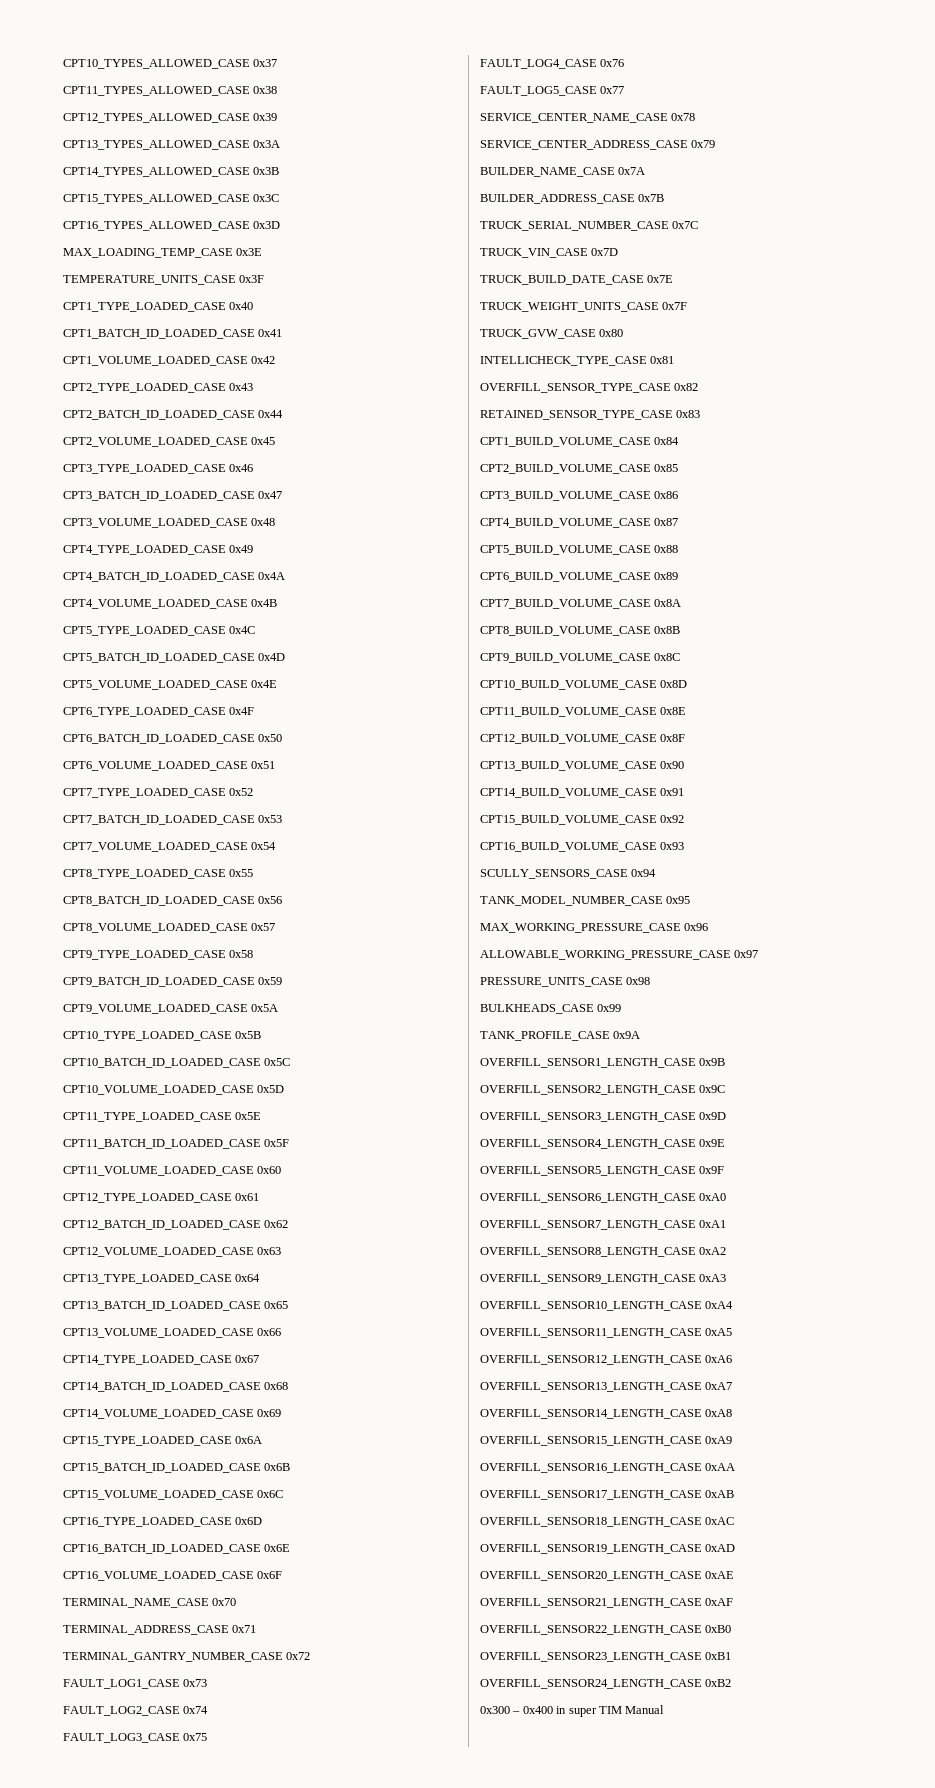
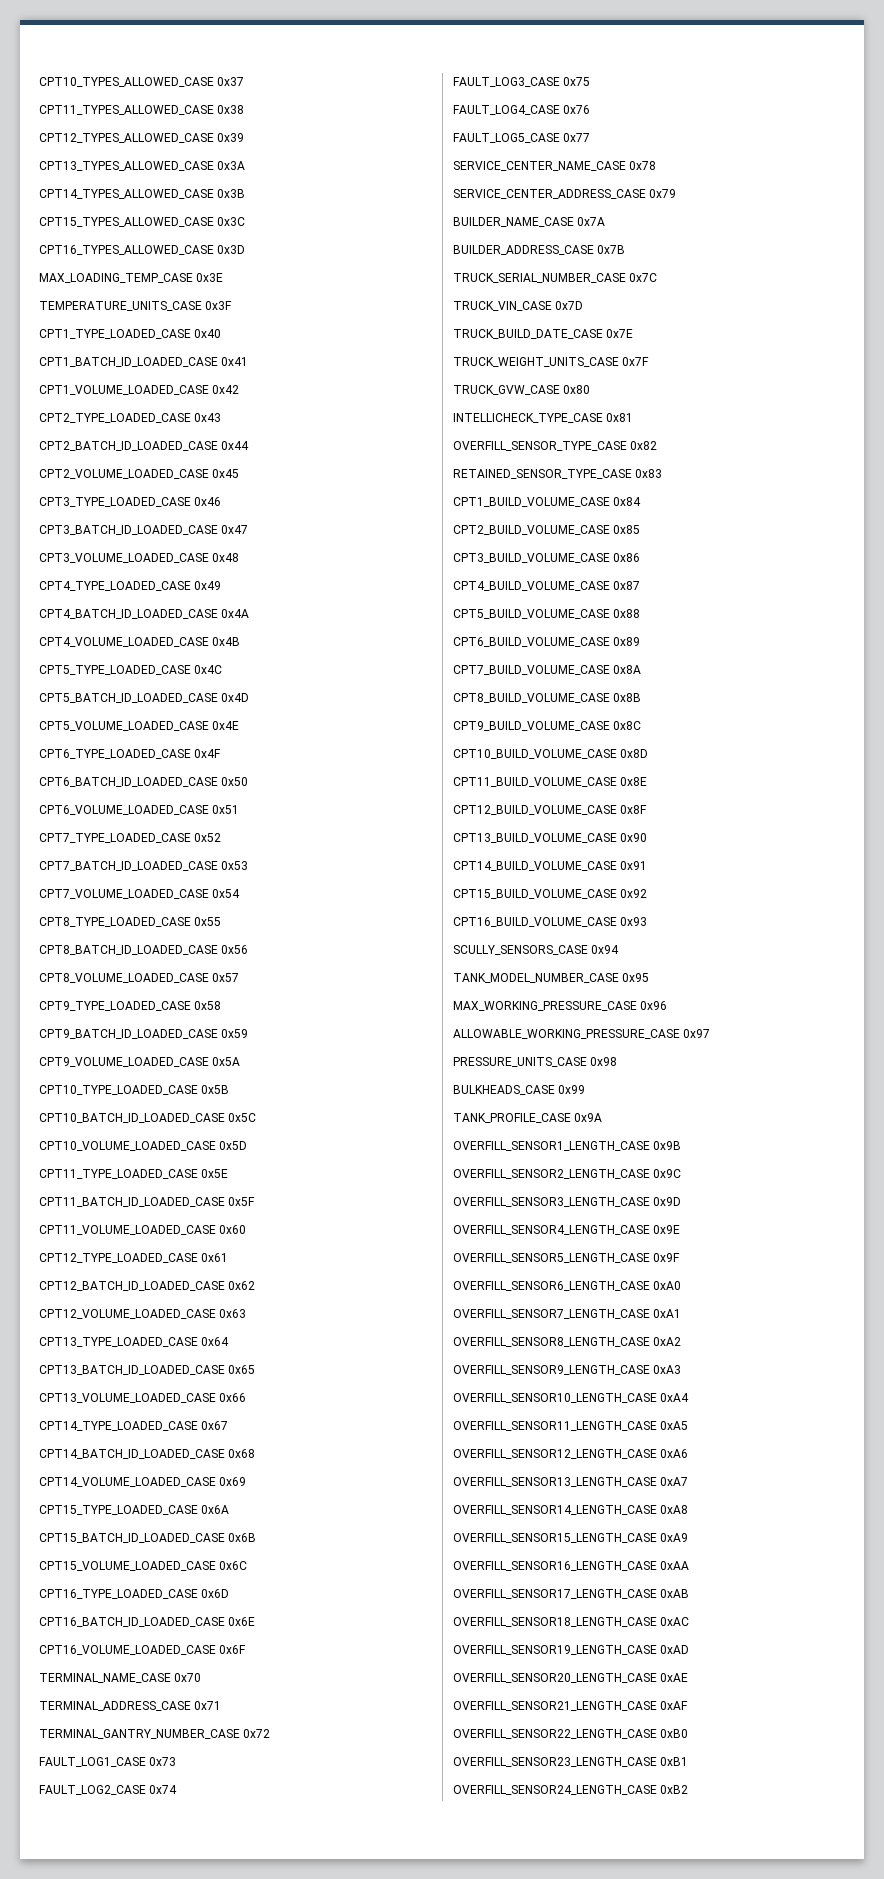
- 0x300 – 0x400 in super TIM Manual

